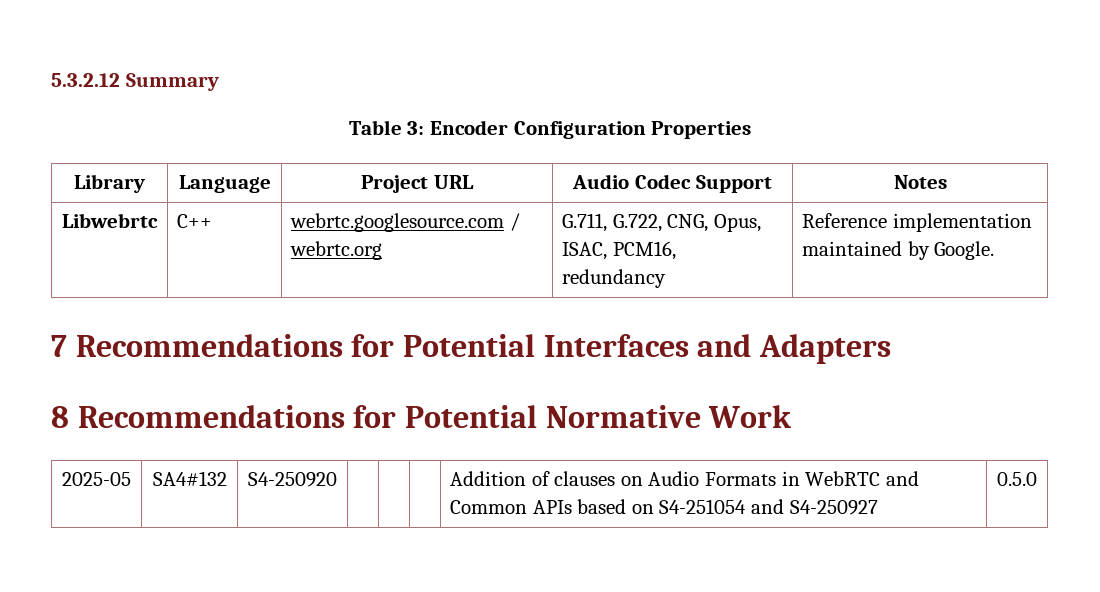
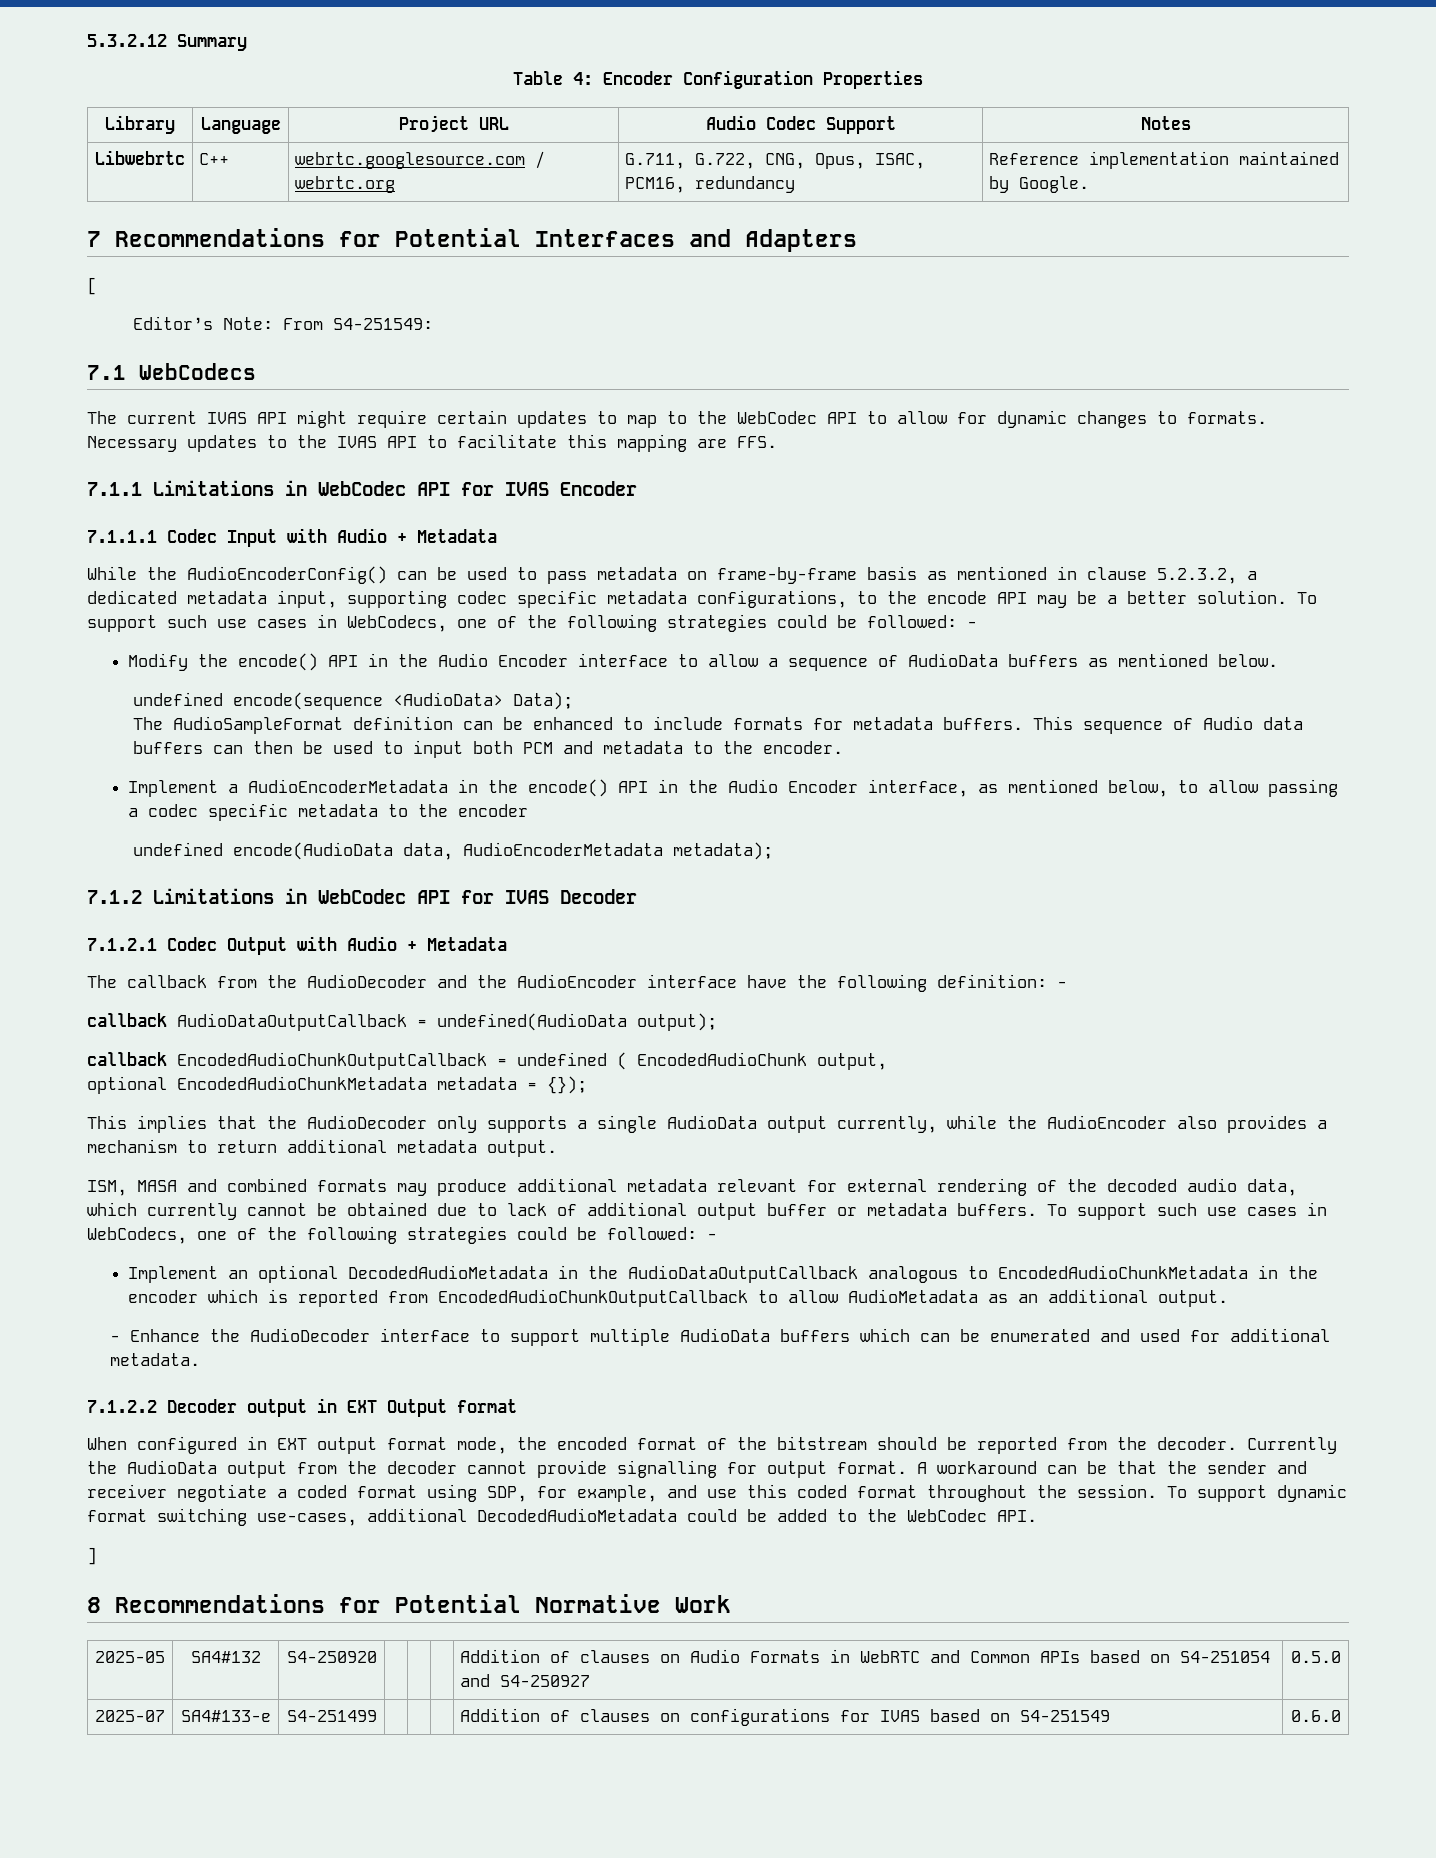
- Table 3: Encoder Configuration Properties
+ Table 4: Encoder Configuration Properties
+ [
+ Editor’s Note: From S4-251549:
+ 7.1 WebCodecs
+ The current IVAS API might require certain updates to map to the WebCodec API to allow for dynamic changes to formats. Necessary updates to the IVAS API to facilitate this mapping are FFS.
+ 7.1.1 Limitations in WebCodec API for IVAS Encoder
+ 7.1.1.1 Codec Input with Audio + Metadata
+ While the AudioEncoderConfig() can be used to pass metadata on frame-by-frame basis as mentioned in clause 5.2.3.2, a dedicated metadata input, supporting codec specific metadata configurations, to the encode API may be a better solution. To support such use cases in WebCodecs, one of the following strategies could be followed: -
+ Modify the encode() API in the Audio Encoder interface to allow a sequence of AudioData buffers as mentioned below.
+ undefined encode(sequence <AudioData> Data);
+ The AudioSampleFormat definition can be enhanced to include formats for metadata buffers. This sequence of Audio data buffers can then be used to input both PCM and metadata to the encoder.
+ Implement a AudioEncoderMetadata in the encode() API in the Audio Encoder interface, as mentioned below, to allow passing a codec specific metadata to the encoder
+ undefined encode(AudioData data, AudioEncoderMetadata metadata);
+ 7.1.2 Limitations in WebCodec API for IVAS Decoder
+ 7.1.2.1 Codec Output with Audio + Metadata
+ The callback from the AudioDecoder and the AudioEncoder interface have the following definition: -
+ callback AudioDataOutputCallback = undefined(AudioData output);
+ callback EncodedAudioChunkOutputCallback = undefined ( EncodedAudioChunk output,
+ optional EncodedAudioChunkMetadata metadata = {});
+ This implies that the AudioDecoder only supports a single AudioData output currently, while the AudioEncoder also provides a mechanism to return additional metadata output.
+ ISM, MASA and combined formats may produce additional metadata relevant for external rendering of the decoded audio data, which currently cannot be obtained due to lack of additional output buffer or metadata buffers. To support such use cases in WebCodecs, one of the following strategies could be followed: -
+ Implement an optional DecodedAudioMetadata in the AudioDataOutputCallback analogous to EncodedAudioChunkMetadata in the encoder which is reported from EncodedAudioChunkOutputCallback to allow AudioMetadata as an additional output.
+ - Enhance the AudioDecoder interface to support multiple AudioData buffers which can be enumerated and used for additional metadata.
+ 7.1.2.2 Decoder output in EXT Output format
+ When configured in EXT output format mode, the encoded format of the bitstream should be reported from the decoder. Currently the AudioData output from the decoder cannot provide signalling for output format. A workaround can be that the sender and receiver negotiate a coded format using SDP, for example, and use this coded format throughout the session. To support dynamic format switching use-cases, additional DecodedAudioMetadata could be added to the WebCodec API.
+ ]
+ 2025-07 | SA4#133-e | S4-251499 | | | | Addition of clauses on configurations for IVAS based on S4-251549 | 0.6.0

